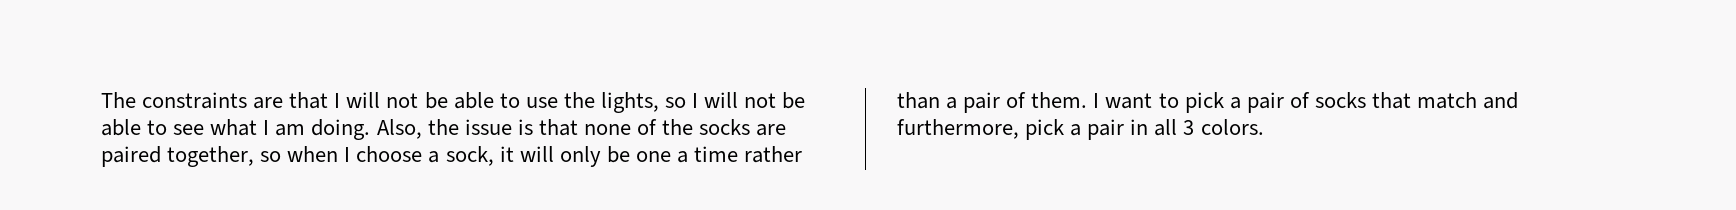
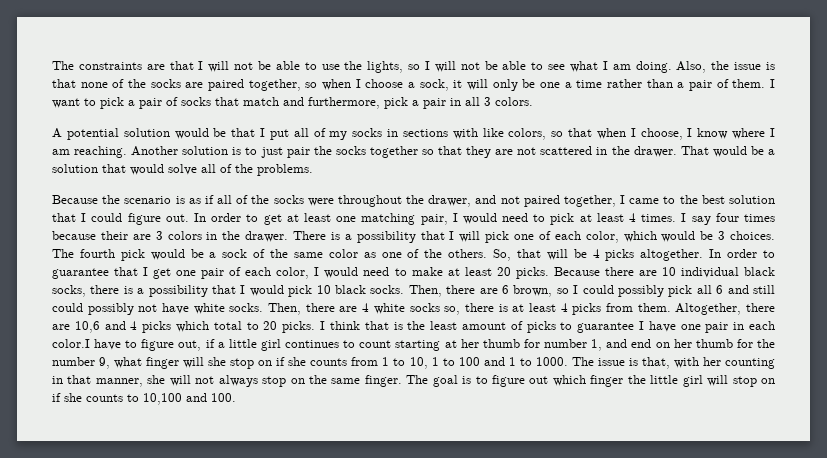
+ A potential solution would be that I put all of my socks in sections with like colors, so that when I choose, I know where I am reaching. Another solution is to just pair the socks together so that they are not scattered in the drawer. That would be a solution that would solve all of the problems.
+ Because the scenario is as if all of the socks were throughout the drawer, and not paired together, I came to the best solution that I could figure out. In order to get at least one matching pair, I would need to pick at least 4 times. I say four times because their are 3 colors in the drawer. There is a possibility that I will pick one of each color, which would be 3 choices. The fourth pick would be a sock of the same color as one of the others. So, that will be 4 picks altogether. In order to guarantee that I get one pair of each color, I would need to make at least 20 picks. Because there are 10 individual black socks, there is a possibility that I would pick 10 black socks. Then, there are 6 brown, so I could possibly pick all 6 and still could possibly not have white socks. Then, there are 4 white socks so, there is at least 4 picks from them. Altogether, there are 10,6 and 4 picks which total to 20 picks. I think that is the least amount of picks to guarantee I have one pair in each color.I have to figure out, if a little girl continues to count starting at her thumb for number 1, and end on her thumb for the number 9, what finger will she stop on if she counts from 1 to 10, 1 to 100 and 1 to 1000. The issue is that, with her counting in that manner, she will not always stop on the same finger. The goal is to figure out which finger the little girl will stop on if she counts to 10,100 and 100.

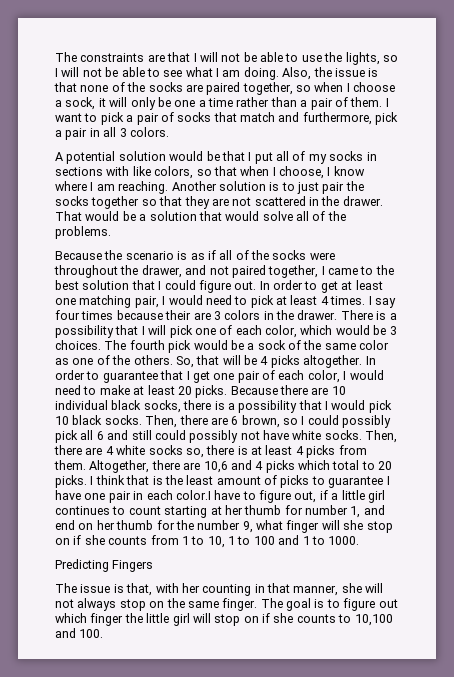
- I think that is the least amount of picks to guarantee I have one pair in each color.I have to figure out, if a little girl continues to count starting at her thumb for number 1, and end on her thumb for the number 9, what finger will she stop on if she counts from 1 to 10, 1 to 100 and 1 to 1000. The issue is that, with her counting in that manner, she will not always stop on the same finger.
+ I think that is the least amount of picks to guarantee I have one pair in each color.I have to figure out, if a little girl continues to count starting at her thumb for number 1, and end on her thumb for the number 9, what finger will she stop on if she counts from 1 to 10, 1 to 100 and 1 to 1000.
+ Predicting Fingers
+ The issue is that, with her counting in that manner, she will not always stop on the same finger.

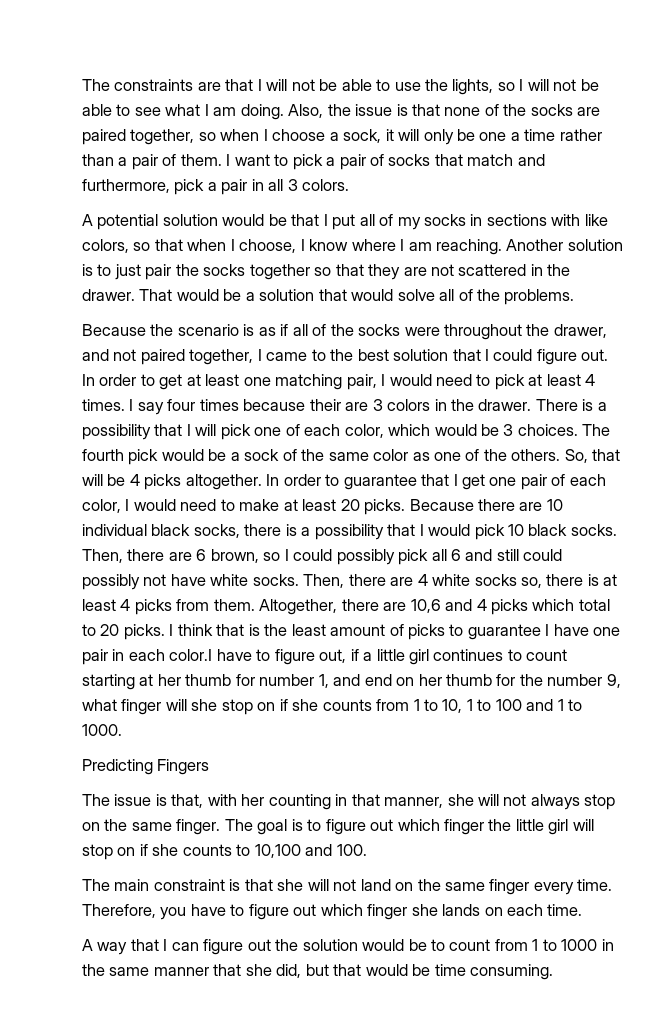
+ The main constraint is that she will not land on the same finger every time. Therefore, you have to figure out which finger she lands on each time.
+ A way that I can figure out the solution would be to count from 1 to 1000 in the same manner that she did, but that would be time consuming.

